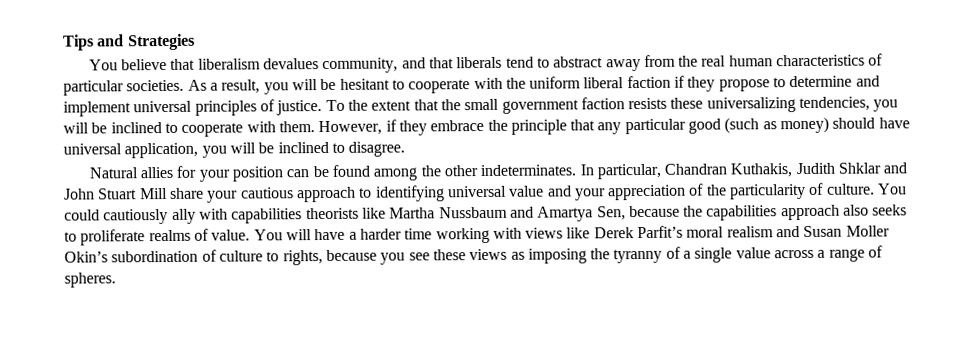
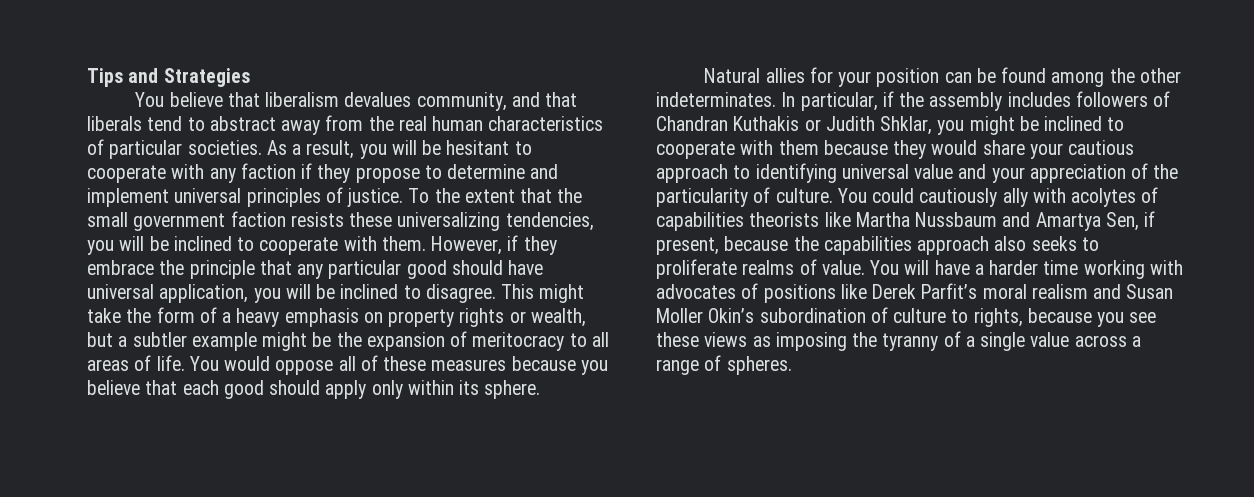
- As a result, you will be hesitant to cooperate with the uniform liberal faction if they propose to determine and implement universal principles of justice.
+ As a result, you will be hesitant to cooperate with any faction if they propose to determine and implement universal principles of justice.
- However, if they embrace the principle that any particular good (such as money) should have universal application, you will be inclined to disagree.
+ However, if they embrace the principle that any particular good should have universal application, you will be inclined to disagree. This might take the form of a heavy emphasis on property rights or wealth, but a subtler example might be the expansion of meritocracy to all areas of life. You would oppose all of these measures because you believe that each good should apply only within its sphere.
- In particular, Chandran Kuthakis, Judith Shklar and John Stuart Mill share your cautious approach to identifying universal value and your appreciation of the particularity of culture.
+ In particular, if the assembly includes followers of Chandran Kuthakis or Judith Shklar, you might be inclined to cooperate with them because they would share your cautious approach to identifying universal value and your appreciation of the particularity of culture.
- You could cautiously ally with capabilities theorists like Martha Nussbaum and Amartya Sen, because the capabilities approach also seeks to proliferate realms of value.
+ You could cautiously ally with acolytes of capabilities theorists like Martha Nussbaum and Amartya Sen, if present, because the capabilities approach also seeks to proliferate realms of value.
- You will have a harder time working with views like Derek Parfit’s moral realism and Susan Moller Okin’s subordination of culture to rights, because you see these views as imposing the tyranny of a single value across a range of spheres.
+ You will have a harder time working with advocates of positions like Derek Parfit’s moral realism and Susan Moller Okin’s subordination of culture to rights, because you see these views as imposing the tyranny of a single value across a range of spheres.

